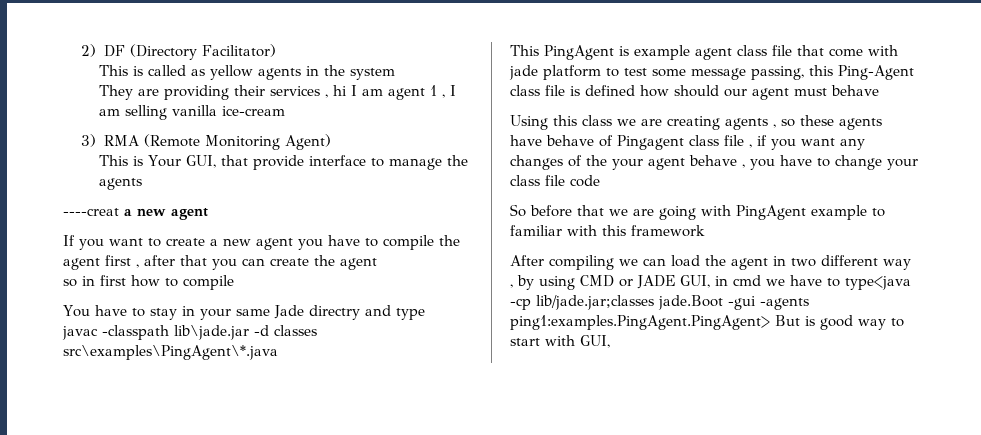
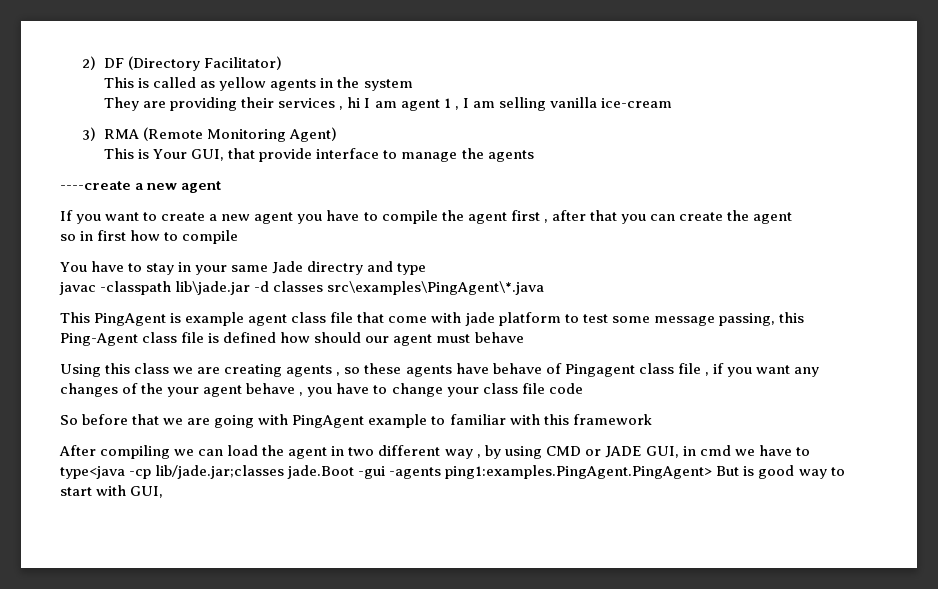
- ----creat a new agent
+ ----create a new agent

